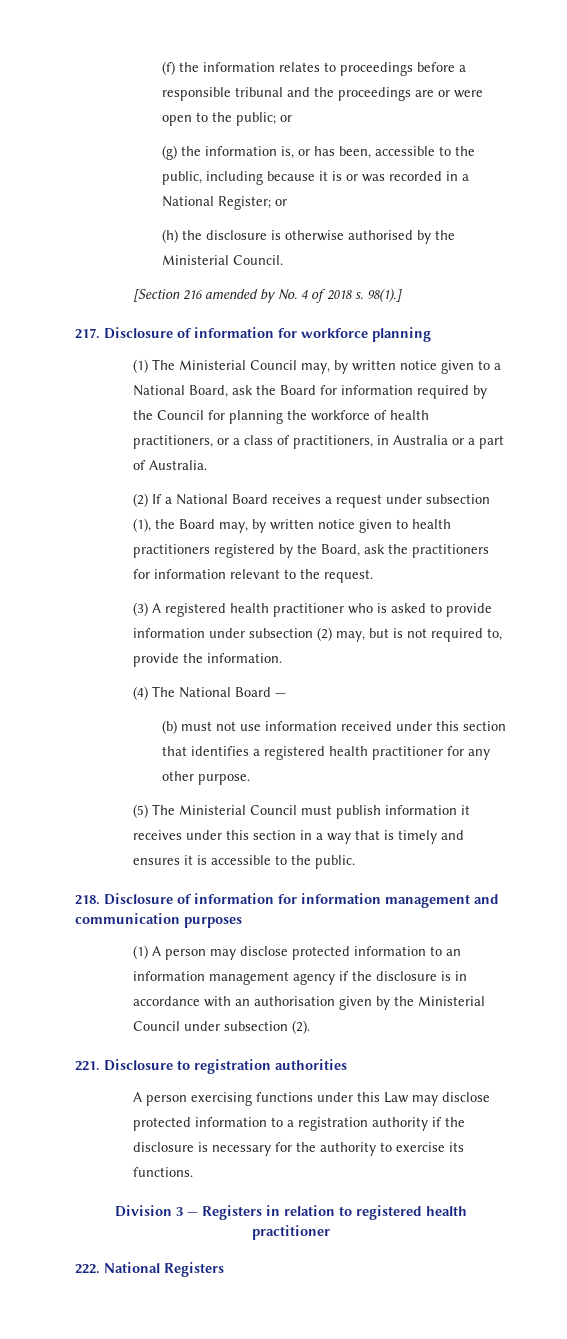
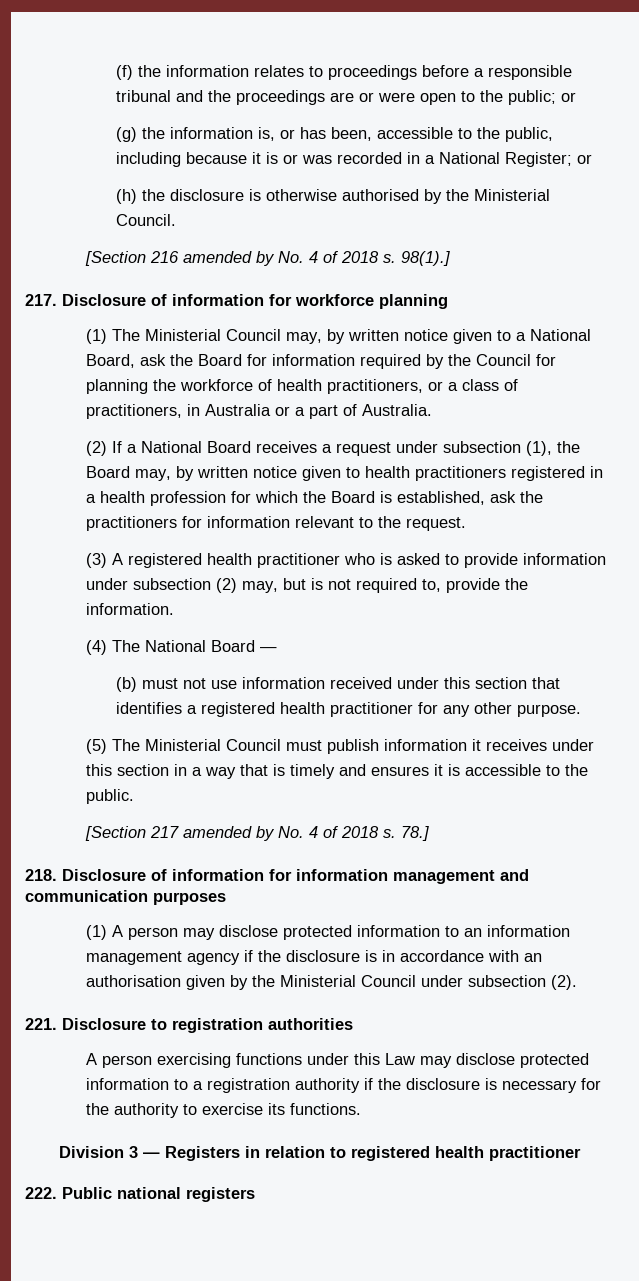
- (2) If a National Board receives a request under subsection (1), the Board may, by written notice given to health practitioners registered by the Board, ask the practitioners for information relevant to the request.
+ (2) If a National Board receives a request under subsection (1), the Board may, by written notice given to health practitioners registered in a health profession for which the Board is established, ask the practitioners for information relevant to the request.
+ [Section 217 amended by No. 4 of 2018 s. 78.]
- 222. National Registers
+ 222. Public national registers

